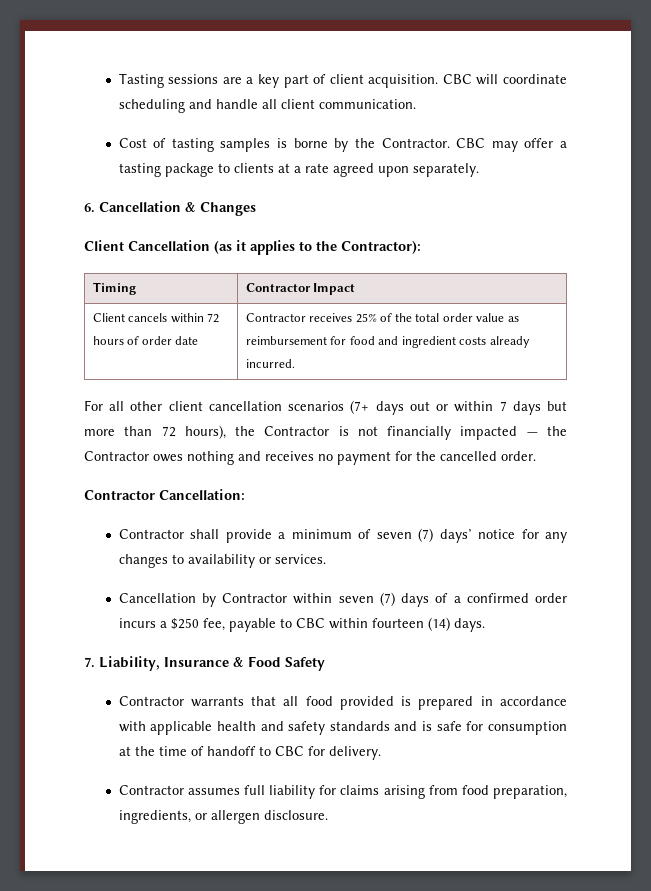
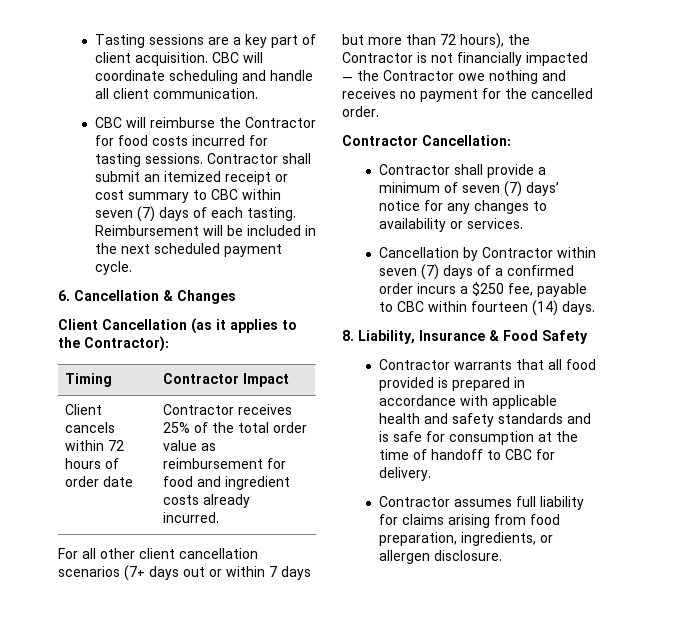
- Cost of tasting samples is borne by the Contractor. CBC may offer a tasting package to clients at a rate agreed upon separately.
+ CBC will reimburse the Contractor for food costs incurred for tasting sessions. Contractor shall submit an itemized receipt or cost summary to CBC within seven (7) days of each tasting. Reimbursement will be included in the next scheduled payment cycle.
- For all other client cancellation scenarios (7+ days out or within 7 days but more than 72 hours), the Contractor is not financially impacted — the Contractor owes nothing and receives no payment for the cancelled order.
+ For all other client cancellation scenarios (7+ days out or within 7 days but more than 72 hours), the Contractor is not financially impacted — the Contractor owe nothing and receives no payment for the cancelled order.
- 7. Liability, Insurance & Food Safety
+ 8. Liability, Insurance & Food Safety

